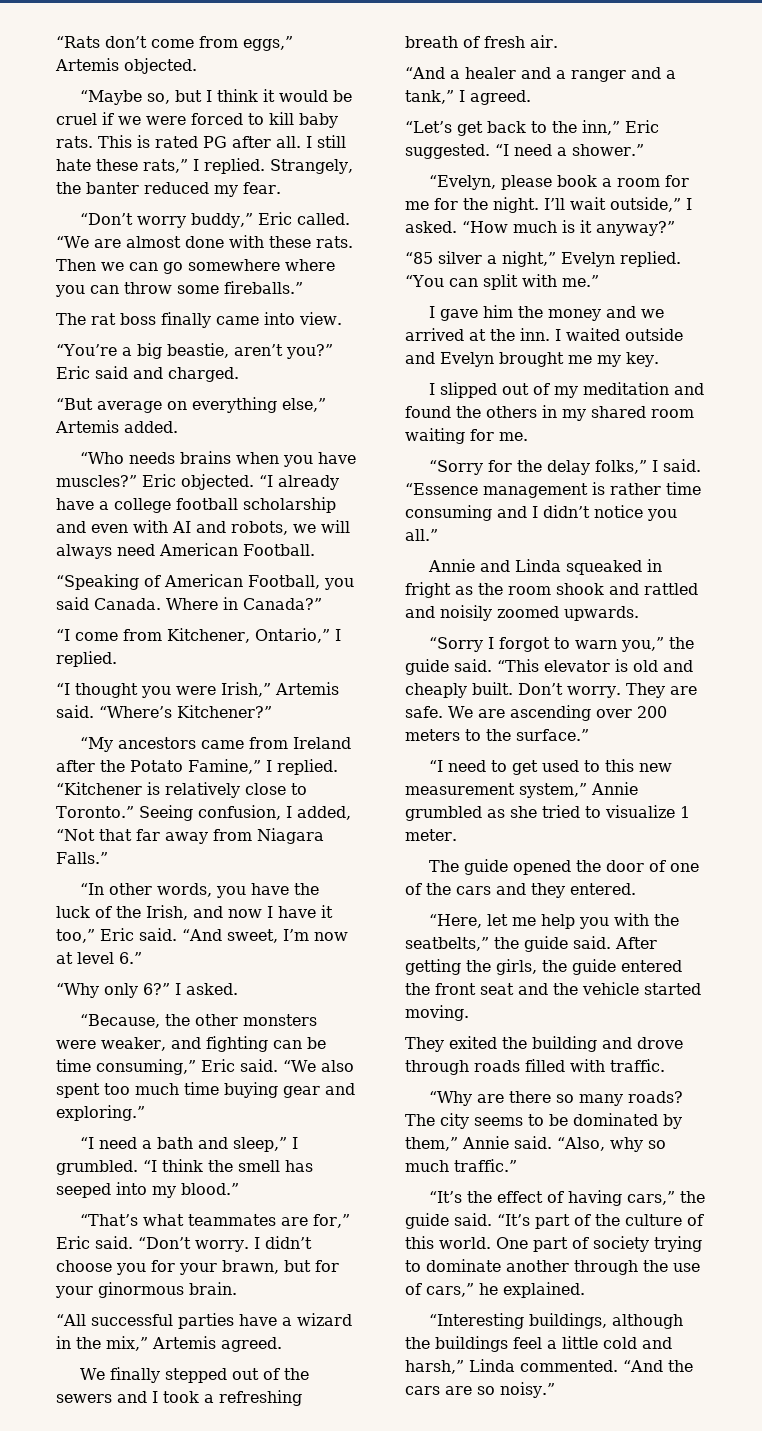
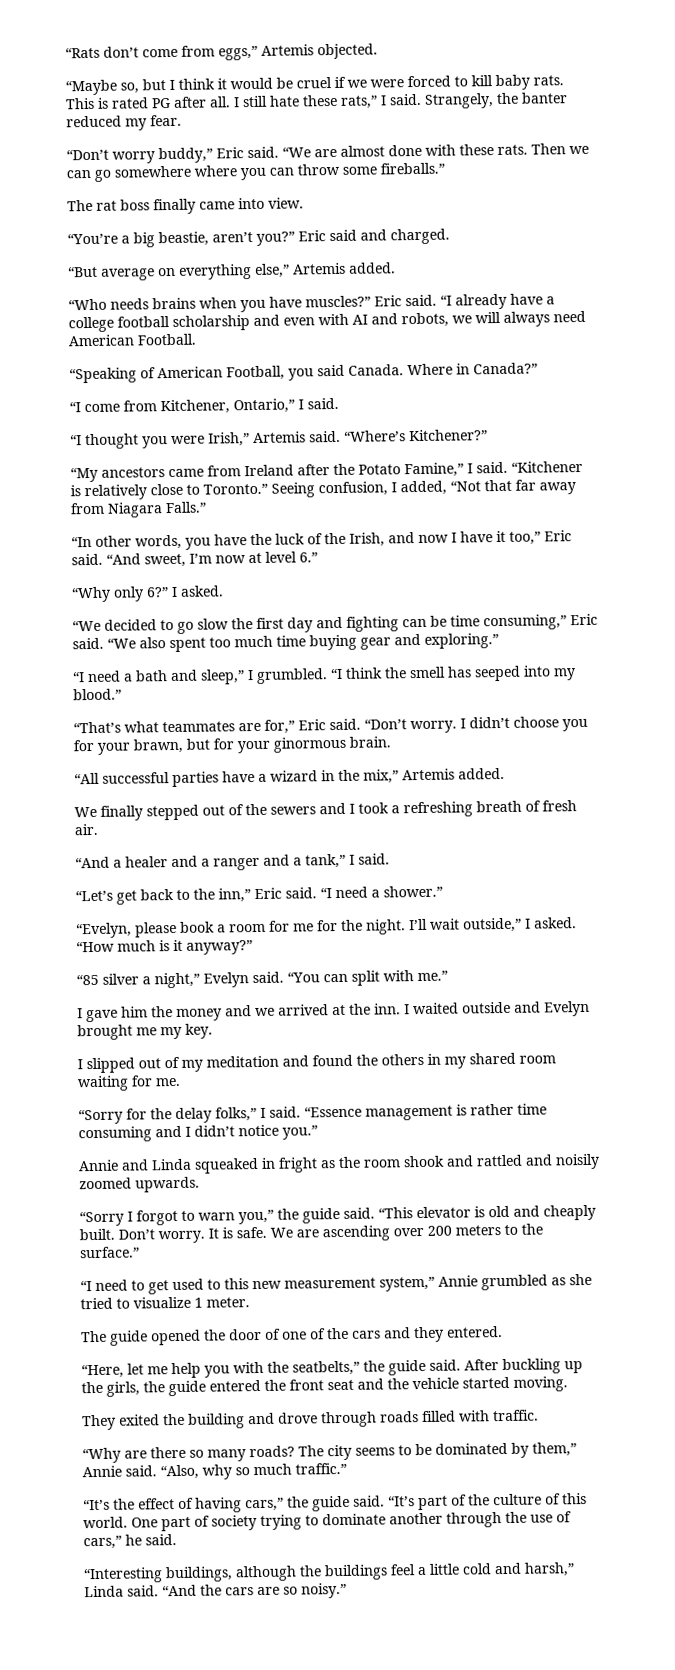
- I still hate these rats,” I replied.
+ I still hate these rats,” I said.
- “Don’t worry buddy,” Eric called.
+ “Don’t worry buddy,” Eric said.
- “Who needs brains when you have muscles?” Eric objected.
+ “Who needs brains when you have muscles?” Eric said.
- “I come from Kitchener, Ontario,” I replied.
+ “I come from Kitchener, Ontario,” I said.
- “My ancestors came from Ireland after the Potato Famine,” I replied.
+ “My ancestors came from Ireland after the Potato Famine,” I said.
- “Because, the other monsters were weaker, and fighting can be time consuming,” Eric said.
+ “We decided to go slow the first day and fighting can be time consuming,” Eric said.
- “All successful parties have a wizard in the mix,” Artemis agreed.
+ “All successful parties have a wizard in the mix,” Artemis added.
- “And a healer and a ranger and a tank,” I agreed.
+ “And a healer and a ranger and a tank,” I said.
- “Let’s get back to the inn,” Eric suggested.
+ “Let’s get back to the inn,” Eric said.
- “85 silver a night,” Evelyn replied.
+ “85 silver a night,” Evelyn said.
- “Essence management is rather time consuming and I didn’t notice you all.”
+ “Essence management is rather time consuming and I didn’t notice you.”
- They are safe.
+ It is safe.
- After getting the girls, the guide entered the front seat and the vehicle started moving.
+ After buckling up the girls, the guide entered the front seat and the vehicle started moving.
- One part of society trying to dominate another through the use of cars,” he explained.
+ One part of society trying to dominate another through the use of cars,” he said.
- “Interesting buildings, although the buildings feel a little cold and harsh,” Linda commented.
+ “Interesting buildings, although the buildings feel a little cold and harsh,” Linda said.

